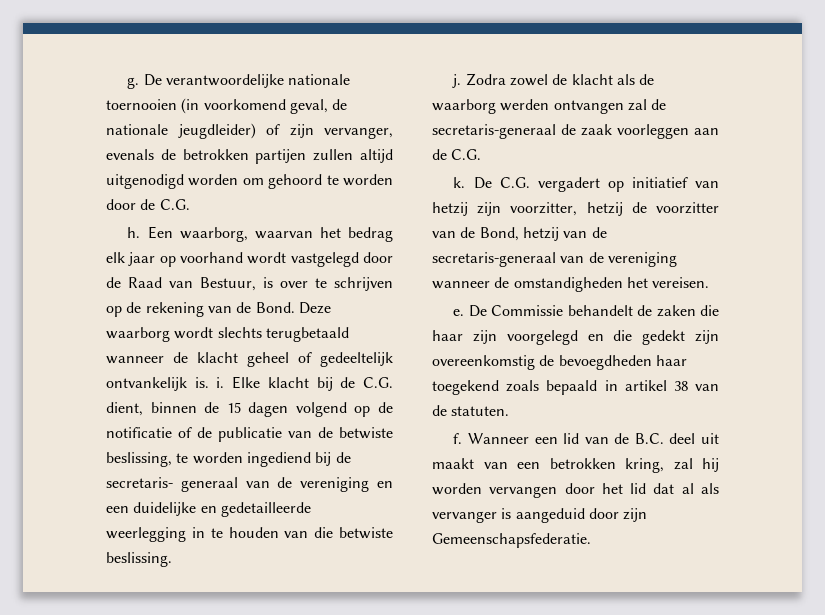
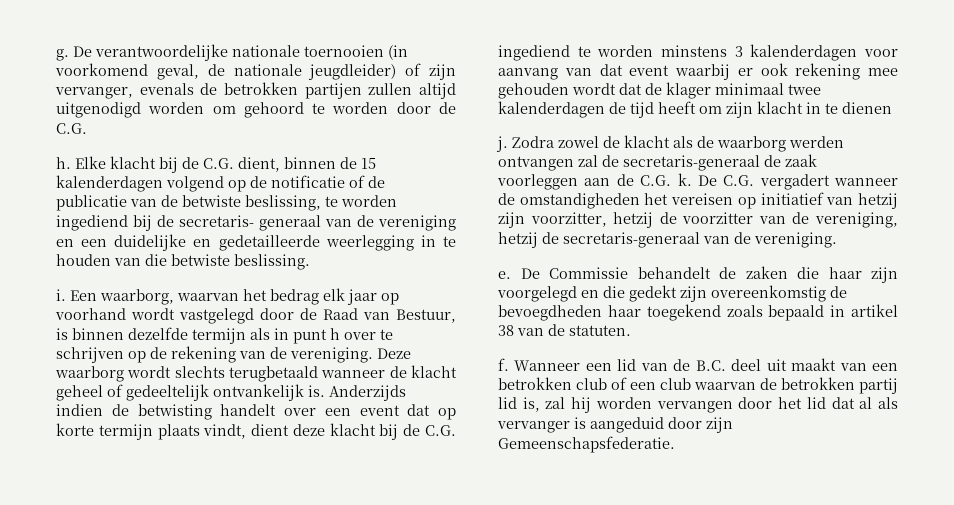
- Een waarborg, waarvan het bedrag elk jaar op voorhand wordt vastgelegd door de Raad van Bestuur, is over te schrijven op de rekening van de Bond. Deze waarborg wordt slechts terugbetaald wanneer de klacht geheel of gedeeltelijk ontvankelijk is. i.
- Elke klacht bij de C.G. dient, binnen de 15 dagen volgend op de notificatie of de publicatie van de betwiste beslissing, te worden ingediend bij de secretaris- generaal van de vereniging en een duidelijke en gedetailleerde weerlegging in te houden van die betwiste beslissing.
+ Elke klacht bij de C.G. dient, binnen de 15 kalenderdagen volgend op de notificatie of de publicatie van de betwiste beslissing, te worden ingediend bij de secretaris- generaal van de vereniging en een duidelijke en gedetailleerde weerlegging in te houden van die betwiste beslissing.
+ i. Een waarborg, waarvan het bedrag elk jaar op voorhand wordt vastgelegd door de Raad van Bestuur, is binnen dezelfde termijn als in punt h over te schrijven op de rekening van de vereniging. Deze waarborg wordt slechts terugbetaald wanneer de klacht geheel of gedeeltelijk ontvankelijk is. Anderzijds indien de betwisting handelt over een event dat op korte termijn plaats vindt, dient deze klacht bij de C.G. ingediend te worden minstens 3 kalenderdagen voor aanvang van dat event waarbij er ook rekening mee gehouden wordt dat de klager minimaal twee kalenderdagen de tijd heeft om zijn klacht in te dienen
- Zodra zowel de klacht als de waarborg werden ontvangen zal de secretaris-generaal de zaak voorleggen aan de C.G.
- k.
+ Zodra zowel de klacht als de waarborg werden ontvangen zal de secretaris-generaal de zaak voorleggen aan de C.G. k.
- De C.G. vergadert op initiatief van hetzij zijn voorzitter, hetzij de voorzitter van de Bond, hetzij van de secretaris-generaal van de vereniging wanneer de omstandigheden het vereisen.
+ De C.G. vergadert wanneer de omstandigheden het vereisen op initiatief van hetzij zijn voorzitter, hetzij de voorzitter van de vereniging, hetzij de secretaris-generaal van de vereniging.
- Wanneer een lid van de B.C. deel uit maakt van een betrokken kring, zal hij worden vervangen door het lid dat al als vervanger is aangeduid door zijn Gemeenschapsfederatie.
+ Wanneer een lid van de B.C. deel uit maakt van een betrokken club of een club waarvan de betrokken partij lid is, zal hij worden vervangen door het lid dat al als vervanger is aangeduid door zijn Gemeenschapsfederatie.

